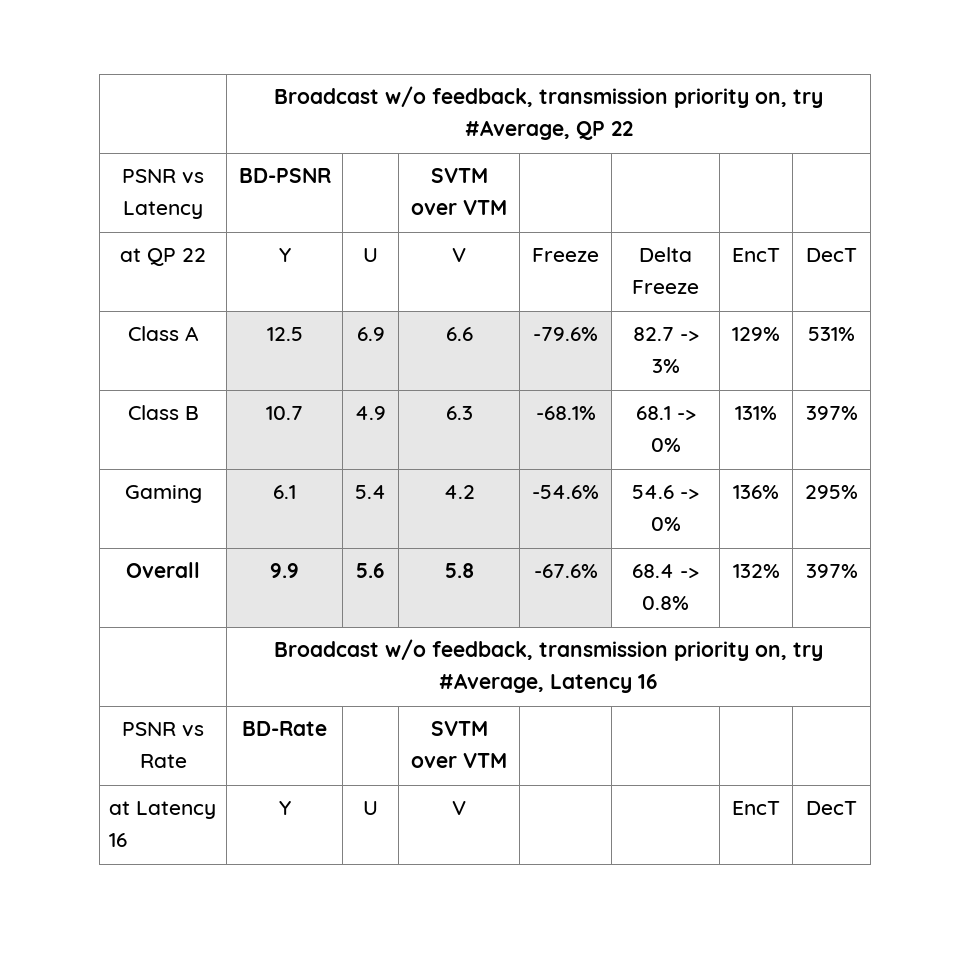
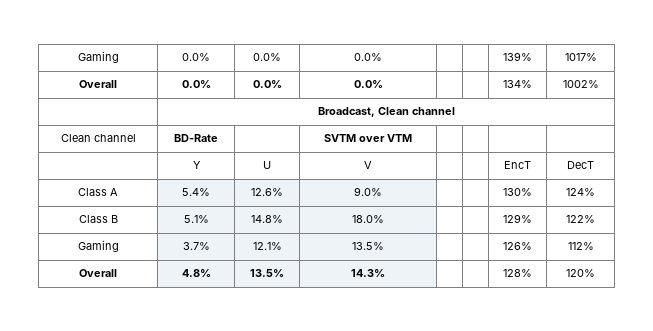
- | Broadcast w/o feedback, transmission priority on, try #Average, QP 22
- PSNR vs Latency | BD-PSNR | | SVTM over VTM | | | |
- at QP 22 | Y | U | V | Freeze | Delta Freeze | EncT | DecT
- Class A | 12.5 | 6.9 | 6.6 | -79.6% | 82.7 -> 3% | 129% | 531%
- Class B | 10.7 | 4.9 | 6.3 | -68.1% | 68.1 -> 0% | 131% | 397%
- Gaming | 6.1 | 5.4 | 4.2 | -54.6% | 54.6 -> 0% | 136% | 295%
- Overall | 9.9 | 5.6 | 5.8 | -67.6% | 68.4 -> 0.8% | 132% | 397%
- | Broadcast w/o feedback, transmission priority on, try #Average, Latency 16
- PSNR vs Rate | BD-Rate | | SVTM over VTM | | | |
+ Gaming | 0.0% | 0.0% | 0.0% | | | 139% | 1017%
+ Overall | 0.0% | 0.0% | 0.0% | | | 134% | 1002%
+ | Broadcast, Clean channel
+ Clean channel | BD-Rate | | SVTM over VTM | | | |
- at Latency 16 | Y | U | V | | | EncT | DecT
+ | Y | U | V | | | EncT | DecT
+ Class A | 5.4% | 12.6% | 9.0% | | | 130% | 124%
+ Class B | 5.1% | 14.8% | 18.0% | | | 129% | 122%
+ Gaming | 3.7% | 12.1% | 13.5% | | | 126% | 112%
+ Overall | 4.8% | 13.5% | 14.3% | | | 128% | 120%

